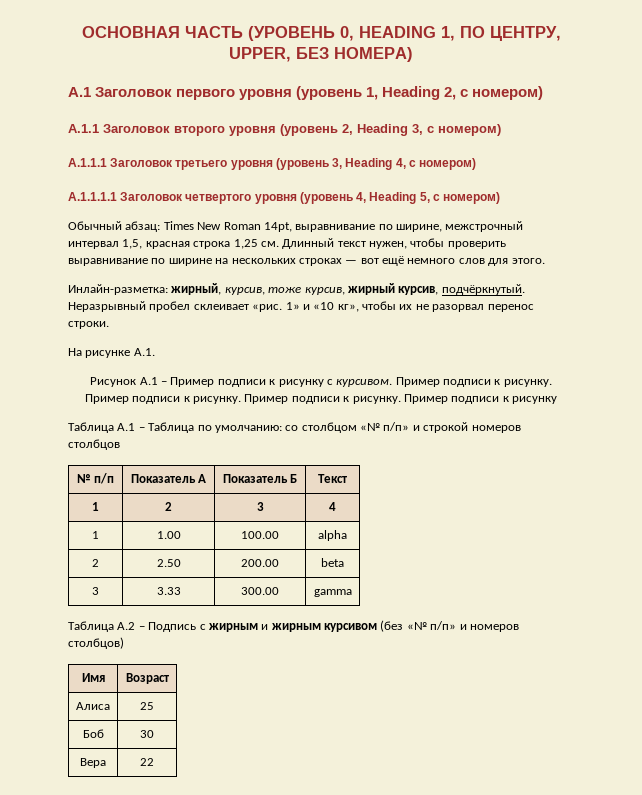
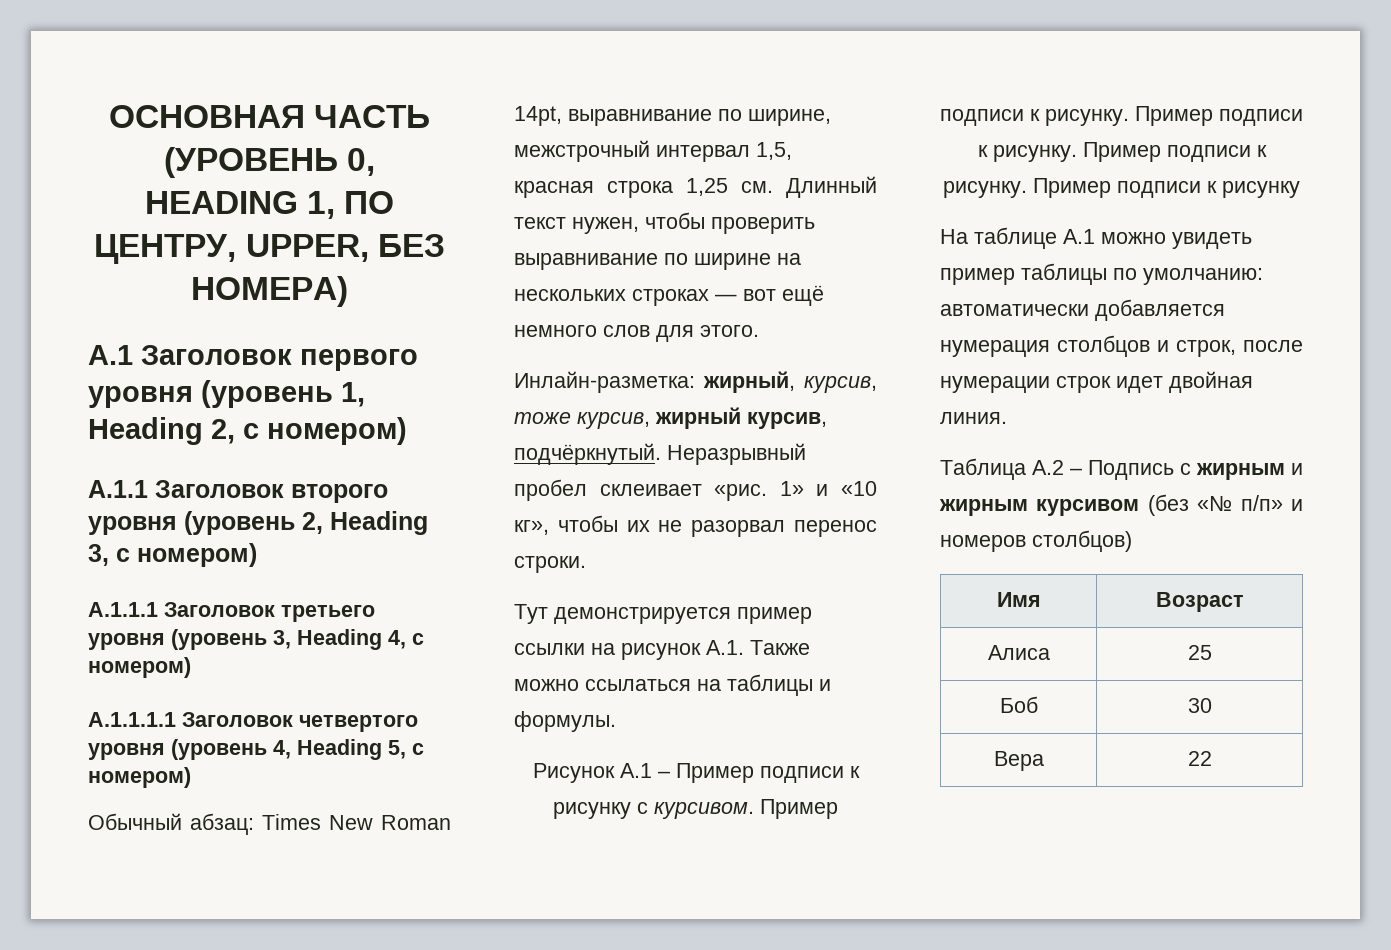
- На рисунке А.1.
+ Тут демонстрируется пример ссылки на рисунок А.1. Также можно ссылаться на таблицы и формулы.
- Таблица А.1 – Таблица по умолчанию: со столбцом «№ п/п» и строкой номеров столбцов
- № п/п | Показатель А | Показатель Б | Текст
- 1 | 2 | 3 | 4
- 1 | 1.00 | 100.00 | alpha
- 2 | 2.50 | 200.00 | beta
- 3 | 3.33 | 300.00 | gamma
+ На таблице А.1 можно увидеть пример таблицы по умолчанию: автоматически добавляется нумерация столбцов и строк, после нумерации строк идет двойная линия.

